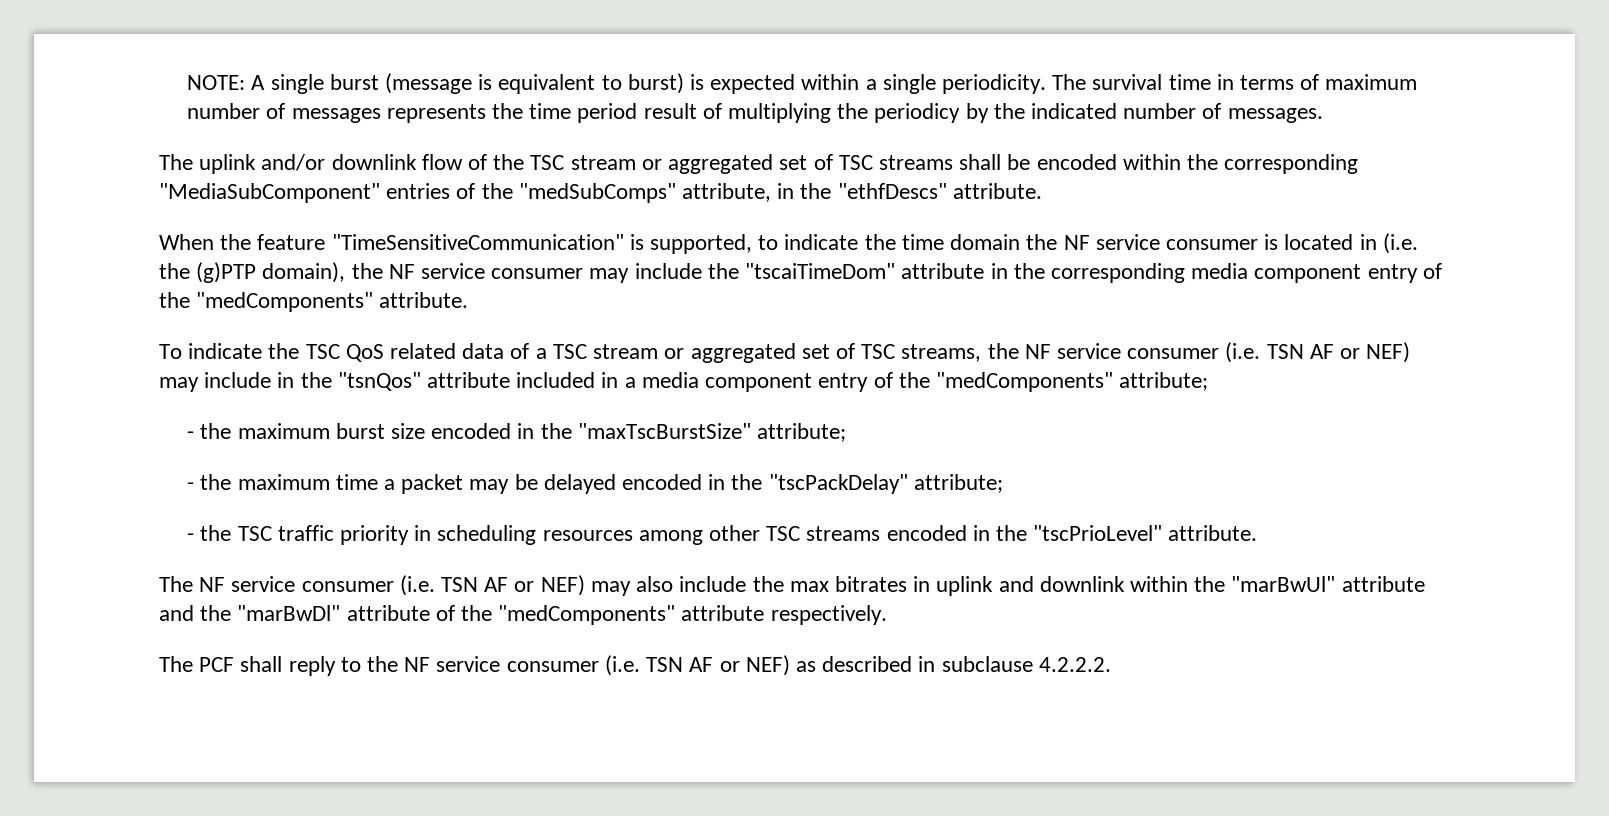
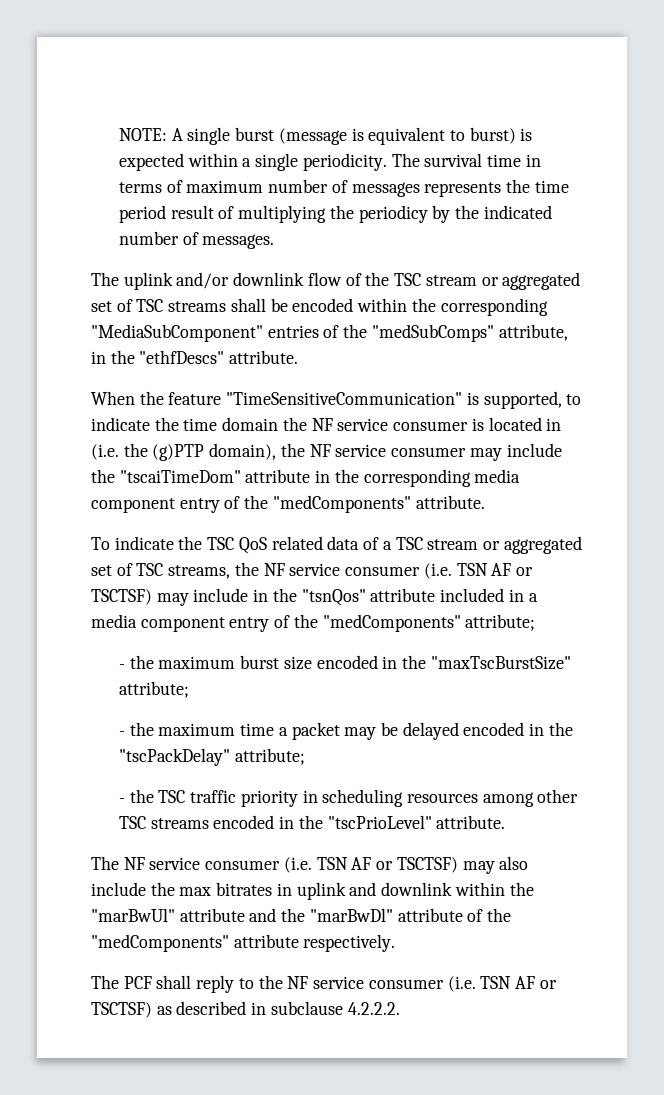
- To indicate the TSC QoS related data of a TSC stream or aggregated set of TSC streams, the NF service consumer (i.e. TSN AF or NEF) may include in the "tsnQos" attribute included in a media component entry of the "medComponents" attribute;
+ To indicate the TSC QoS related data of a TSC stream or aggregated set of TSC streams, the NF service consumer (i.e. TSN AF or TSCTSF) may include in the "tsnQos" attribute included in a media component entry of the "medComponents" attribute;
- The NF service consumer (i.e. TSN AF or NEF) may also include the max bitrates in uplink and downlink within the "marBwUl" attribute and the "marBwDl" attribute of the "medComponents" attribute respectively.
+ The NF service consumer (i.e. TSN AF or TSCTSF) may also include the max bitrates in uplink and downlink within the "marBwUl" attribute and the "marBwDl" attribute of the "medComponents" attribute respectively.
- The PCF shall reply to the NF service consumer (i.e. TSN AF or NEF) as described in subclause 4.2.2.2.
+ The PCF shall reply to the NF service consumer (i.e. TSN AF or TSCTSF) as described in subclause 4.2.2.2.

